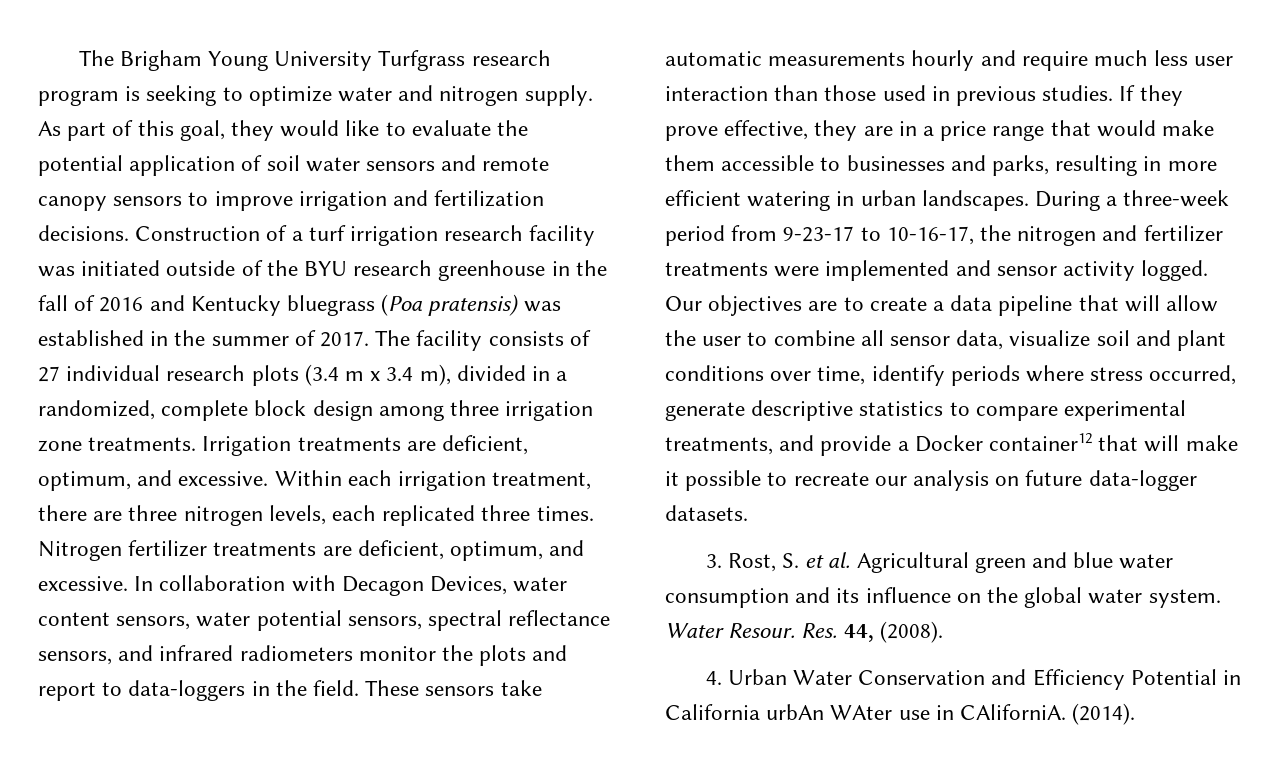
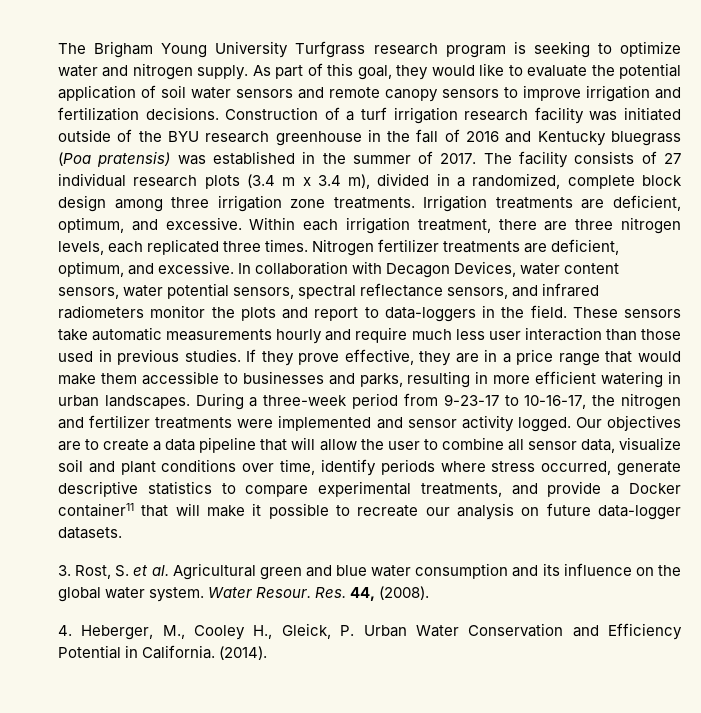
- Our objectives are to create a data pipeline that will allow the user to combine all sensor data, visualize soil and plant conditions over time, identify periods where stress occurred, generate descriptive statistics to compare experimental treatments, and provide a Docker container12 that will make it possible to recreate our analysis on future data-logger datasets.
+ Our objectives are to create a data pipeline that will allow the user to combine all sensor data, visualize soil and plant conditions over time, identify periods where stress occurred, generate descriptive statistics to compare experimental treatments, and provide a Docker container11 that will make it possible to recreate our analysis on future data-logger datasets.
- 4. Urban Water Conservation and Efficiency Potential in California urbAn WAter use in CAliforniA.
+ 4. Heberger, M., Cooley H., Gleick, P. Urban Water Conservation and Efficiency Potential in California.

